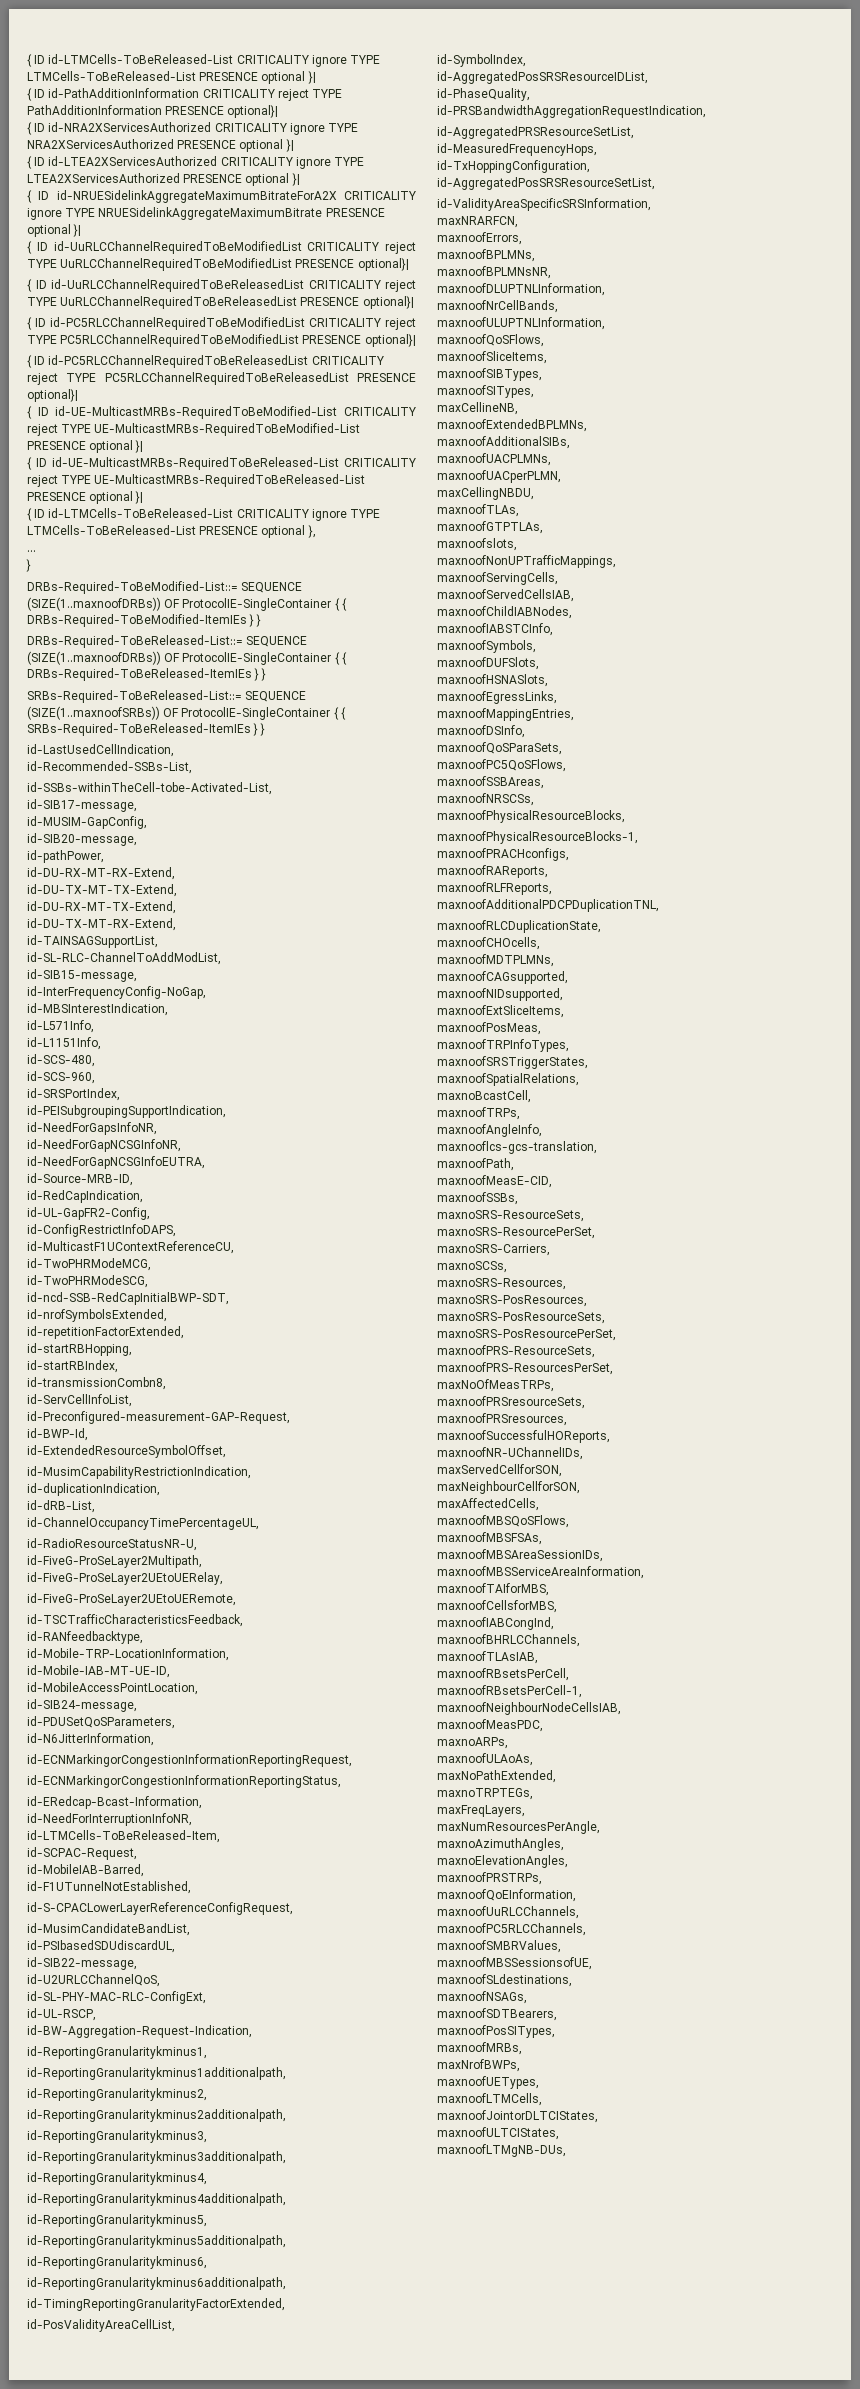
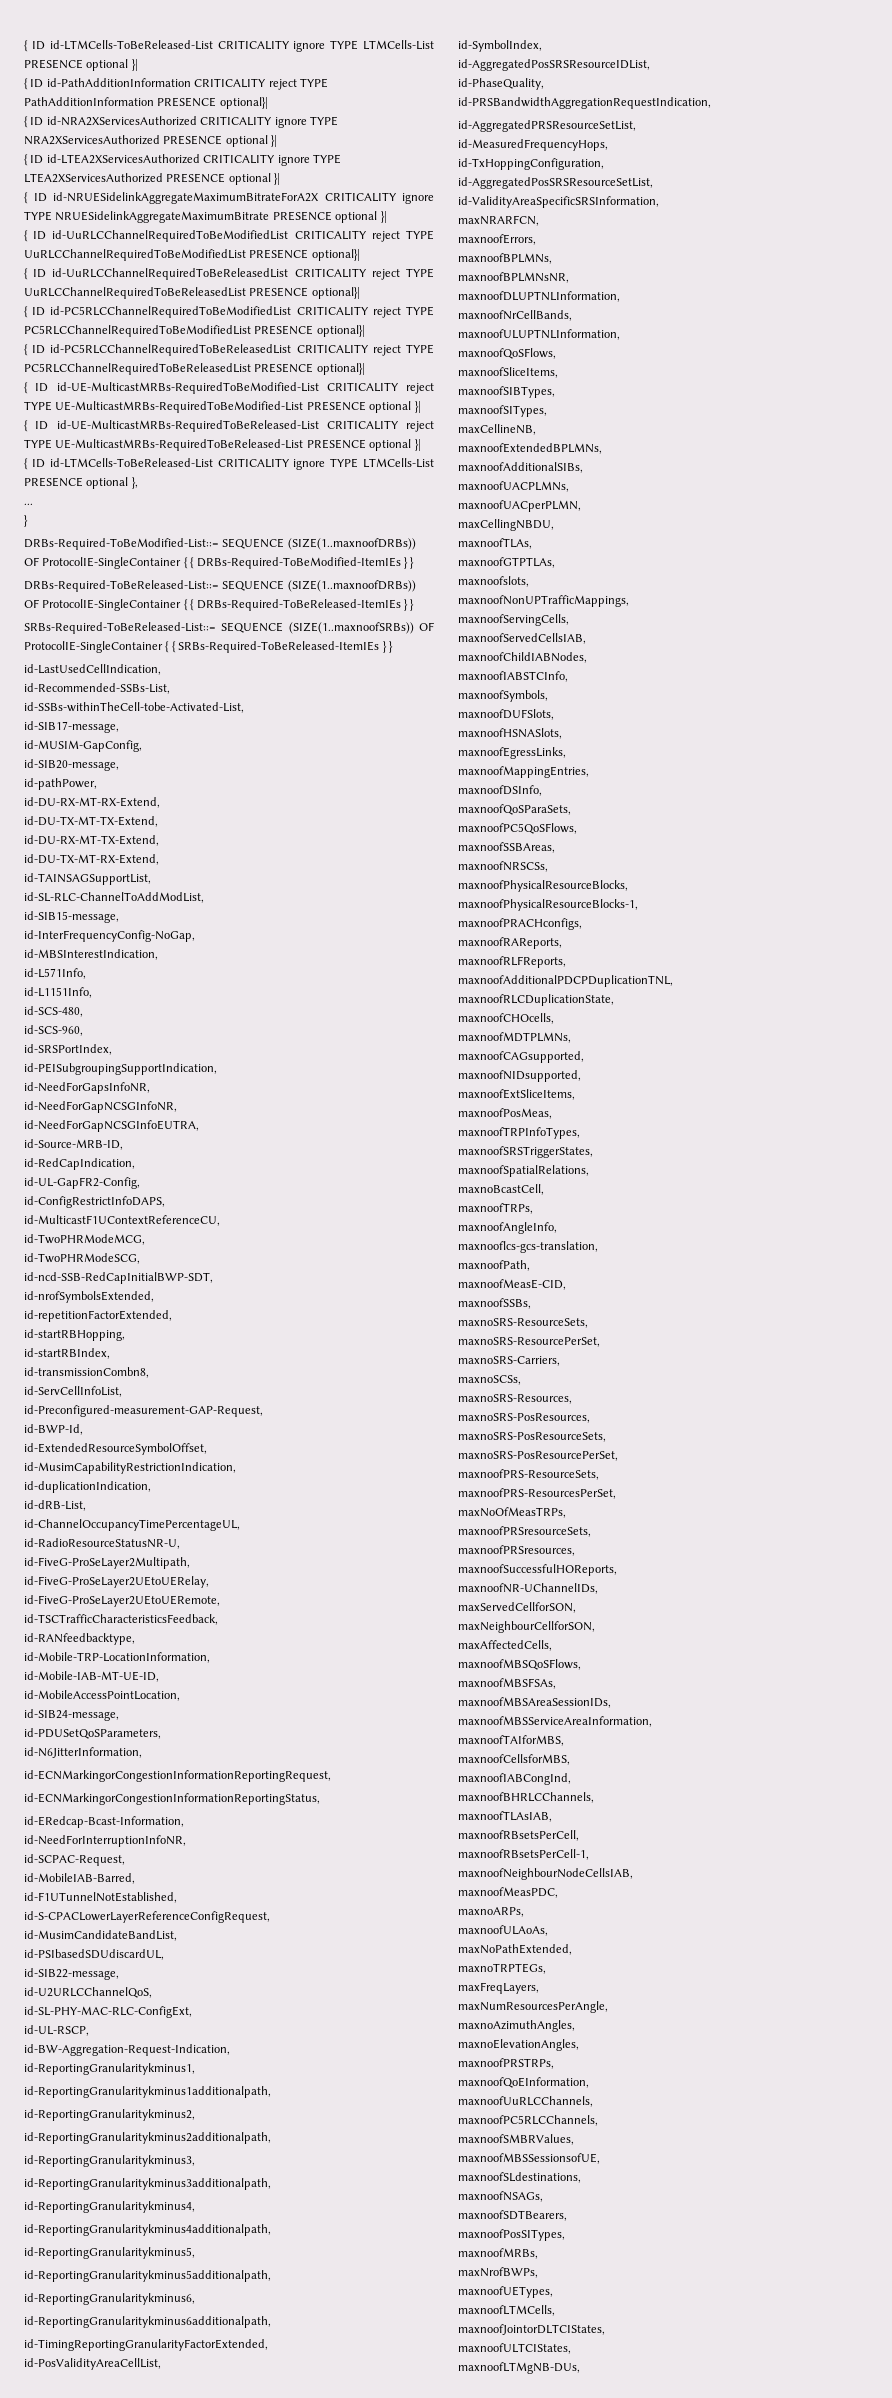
- { ID id-LTMCells-ToBeReleased-List CRITICALITY ignore TYPE LTMCells-ToBeReleased-List PRESENCE optional }|
+ { ID id-LTMCells-ToBeReleased-List CRITICALITY ignore TYPE LTMCells-List PRESENCE optional }|
- { ID id-LTMCells-ToBeReleased-List CRITICALITY ignore TYPE LTMCells-ToBeReleased-List PRESENCE optional },
+ { ID id-LTMCells-ToBeReleased-List CRITICALITY ignore TYPE LTMCells-List PRESENCE optional },
- id-LTMCells-ToBeReleased-Item,

